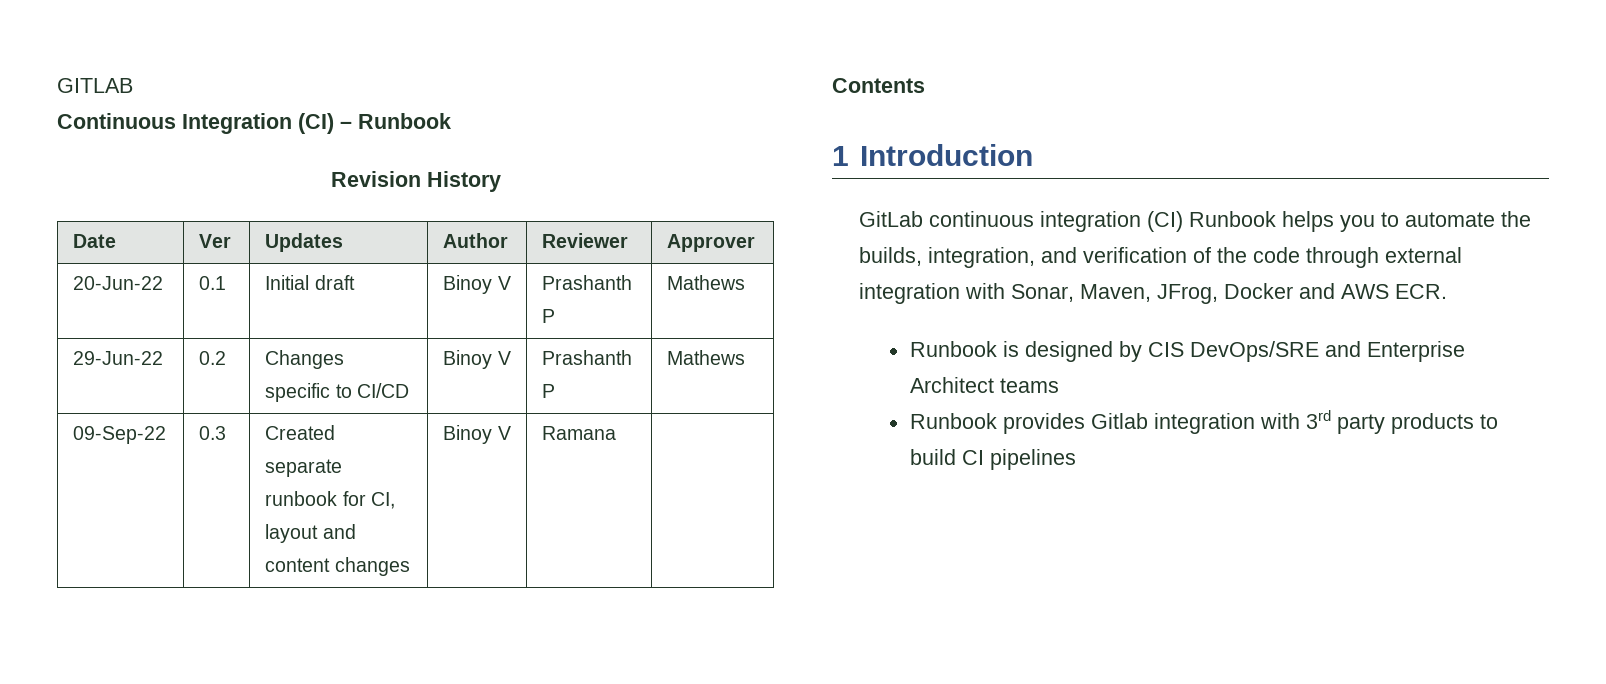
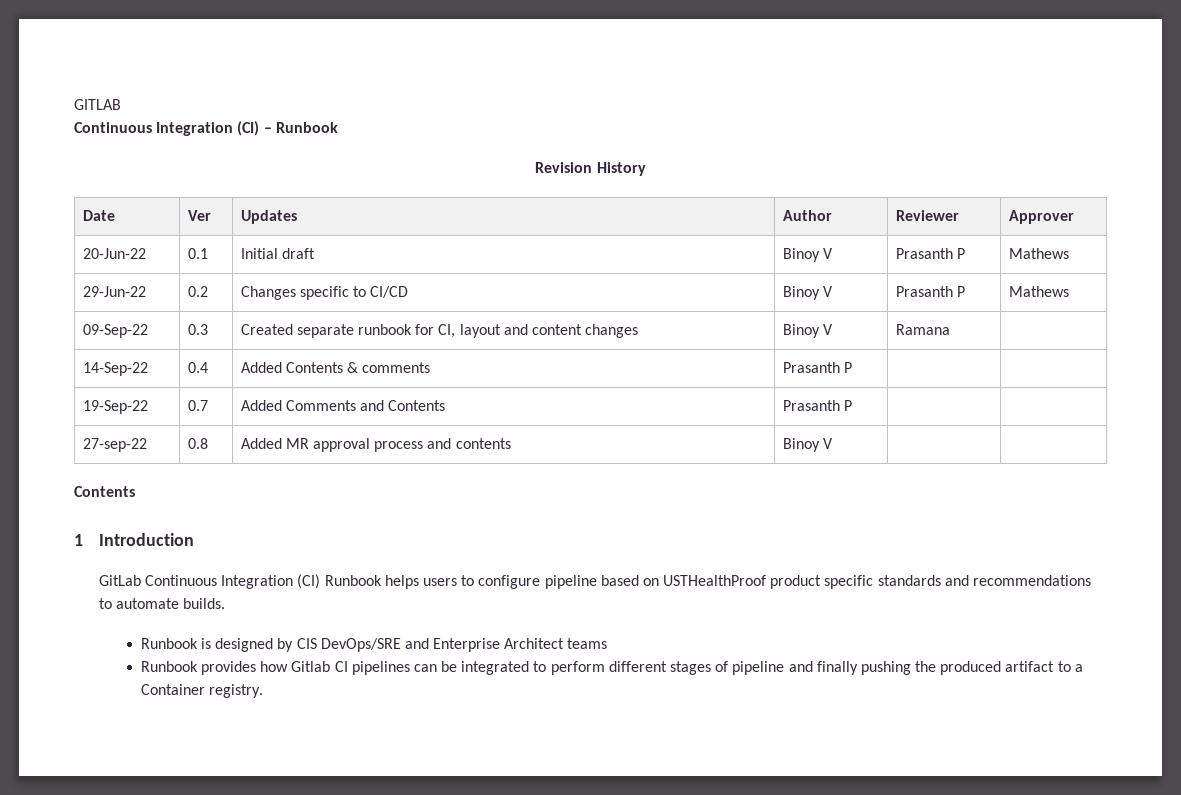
- 20-Jun-22 | 0.1 | Initial draft | Binoy V | Prashanth P | Mathews
+ 20-Jun-22 | 0.1 | Initial draft | Binoy V | Prasanth P | Mathews
- 29-Jun-22 | 0.2 | Changes specific to CI/CD | Binoy V | Prashanth P | Mathews
+ 29-Jun-22 | 0.2 | Changes specific to CI/CD | Binoy V | Prasanth P | Mathews
+ 14-Sep-22 | 0.4 | Added Contents & comments | Prasanth P | |
+ 19-Sep-22 | 0.7 | Added Comments and Contents | Prasanth P | |
+ 27-sep-22 | 0.8 | Added MR approval process and contents | Binoy V | |
- GitLab continuous integration (CI) Runbook helps you to automate the builds, integration, and verification of the code through external integration with Sonar, Maven, JFrog, Docker and AWS ECR.
+ GitLab Continuous Integration (CI) Runbook helps users to configure pipeline based on USTHealthProof product specific standards and recommendations to automate builds.
- Runbook provides Gitlab integration with 3rd party products to build CI pipelines
+ Runbook provides how Gitlab CI pipelines can be integrated to perform different stages of pipeline and finally pushing the produced artifact to a Container registry.

